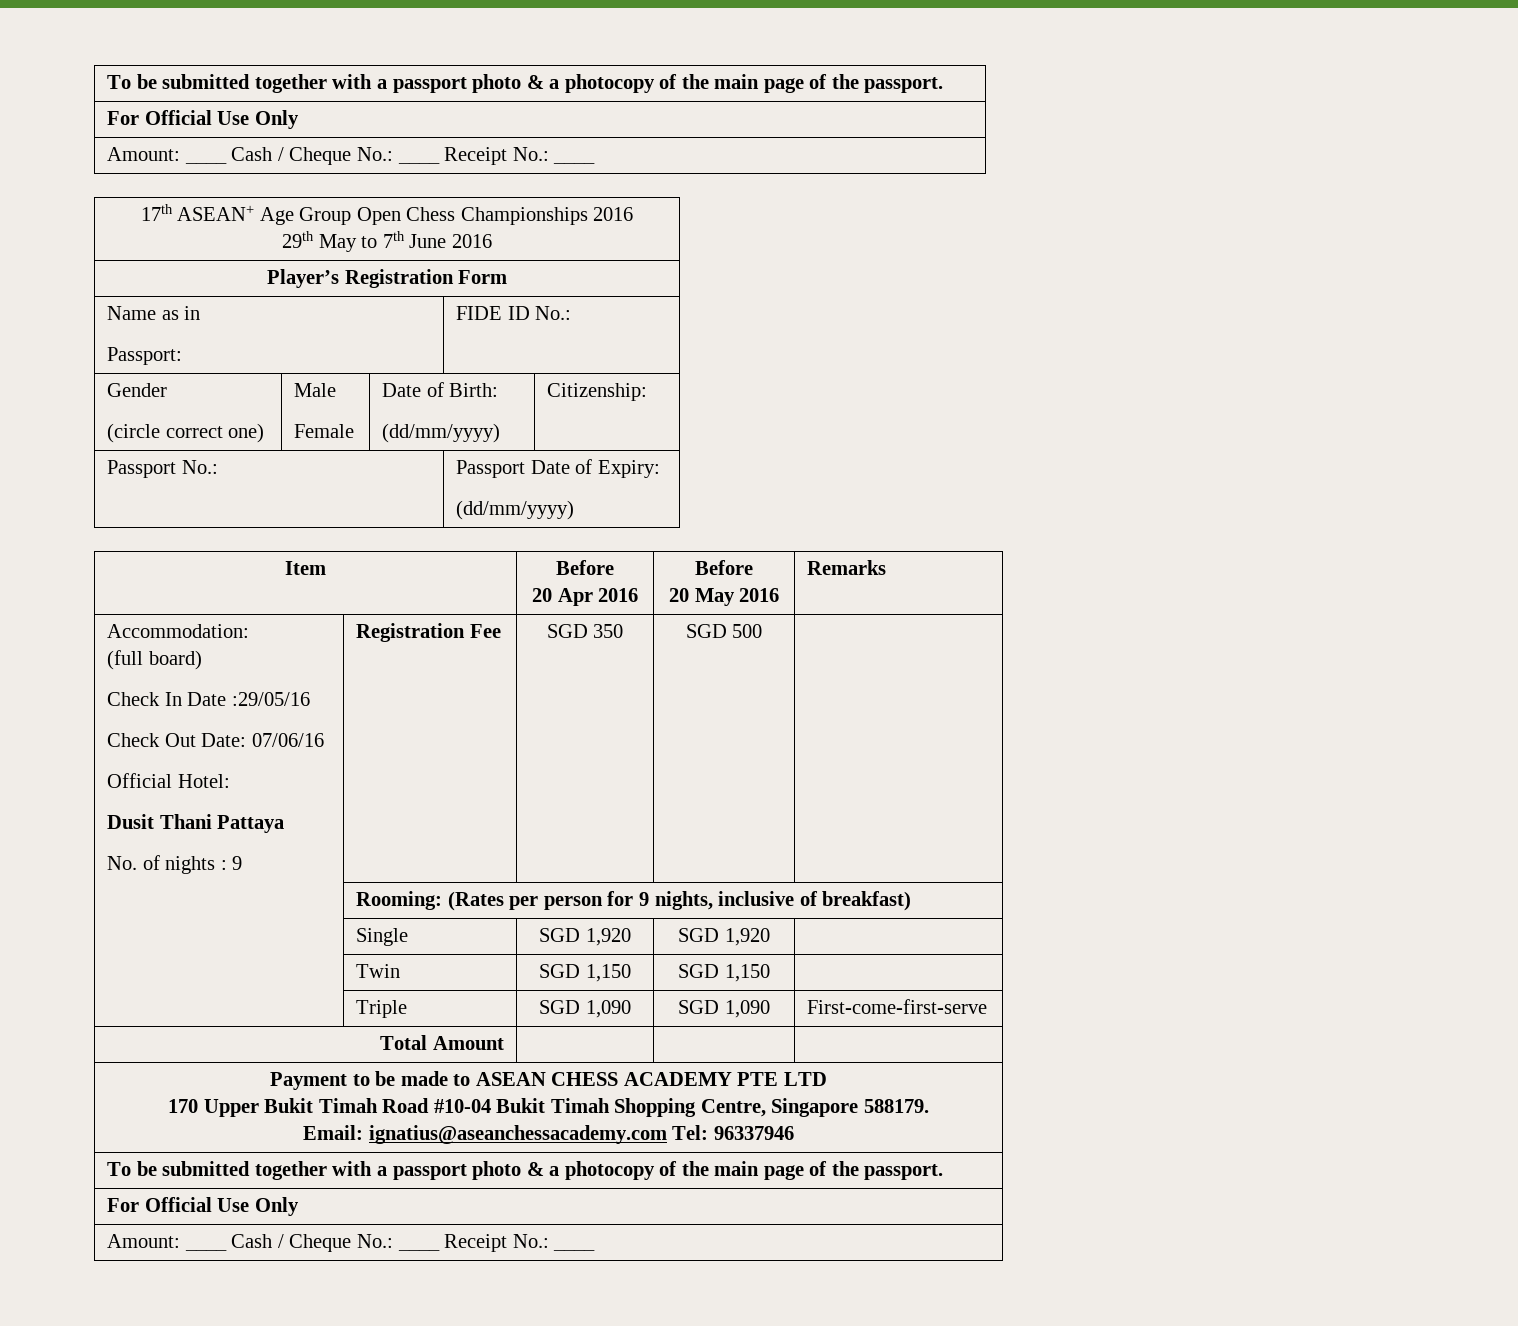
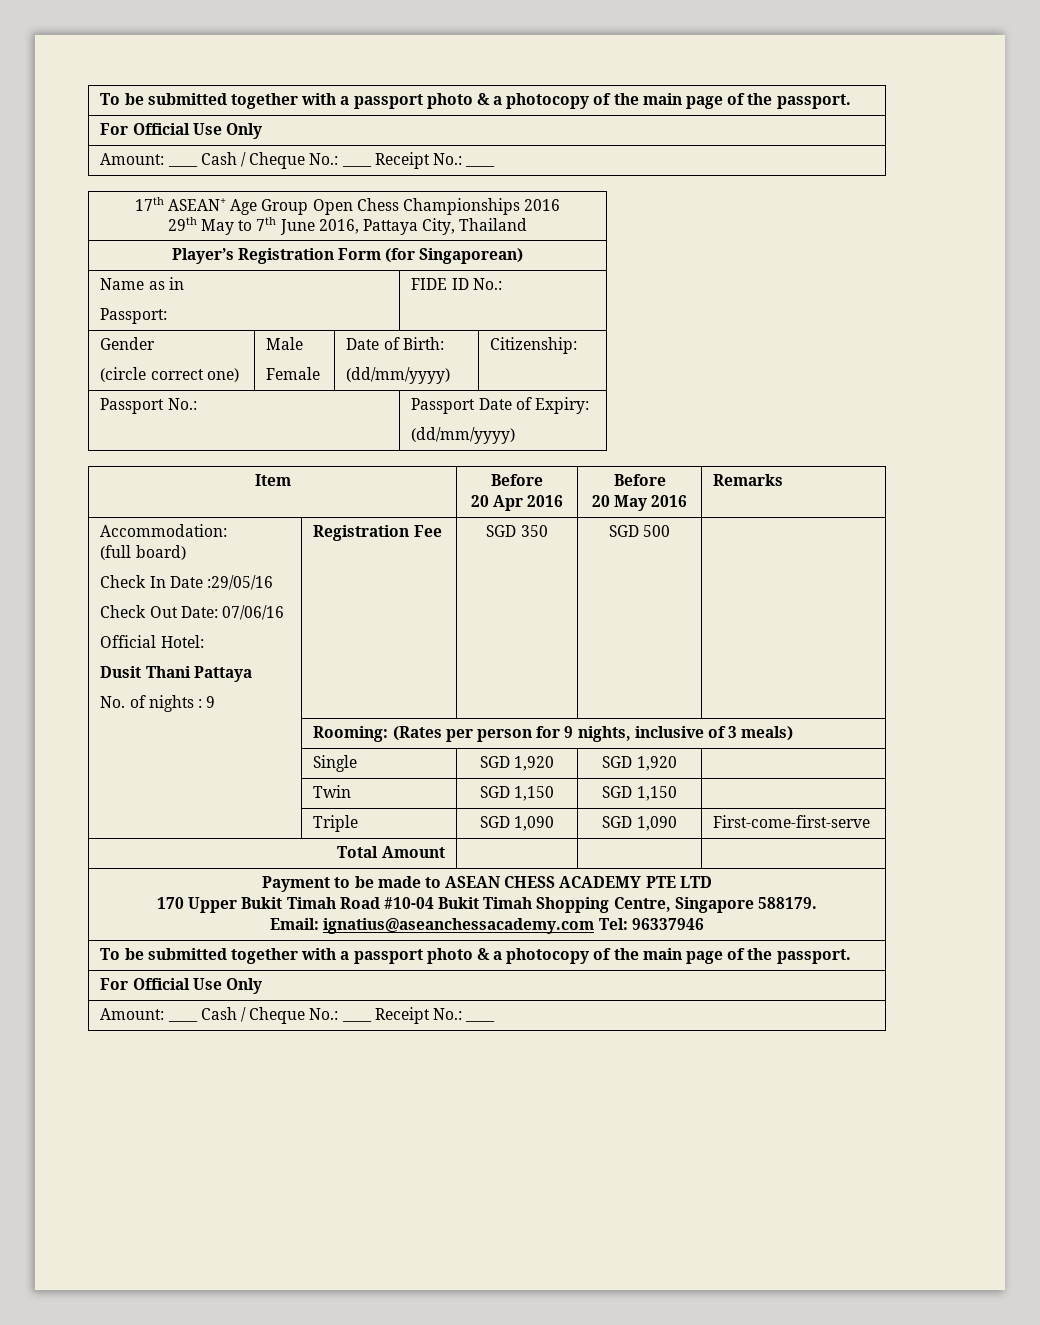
  17th ASEAN+ Age Group Open Chess Championships 2016
- 29th May to 7th June 2016
+ 29th May to 7th June 2016, Pattaya City, Thailand
- Player’s Registration Form
+ Player’s Registration Form (for Singaporean)
- | Rooming: (Rates per person for 9 nights, inclusive of breakfast)
+ | Rooming: (Rates per person for 9 nights, inclusive of 3 meals)

